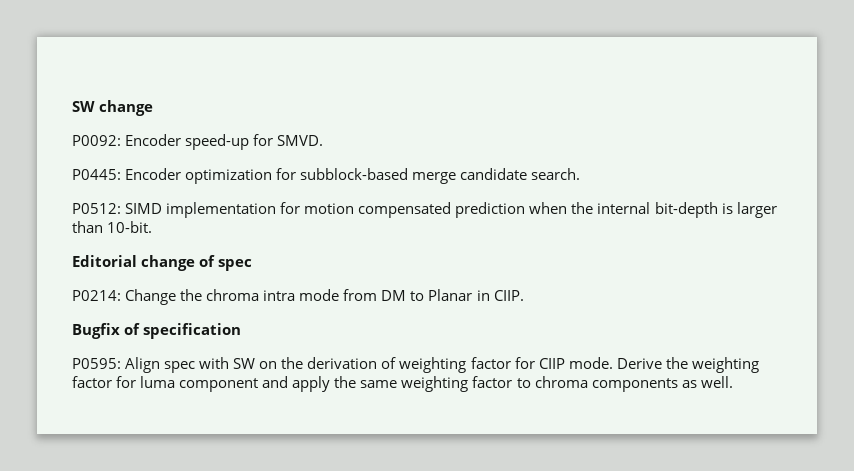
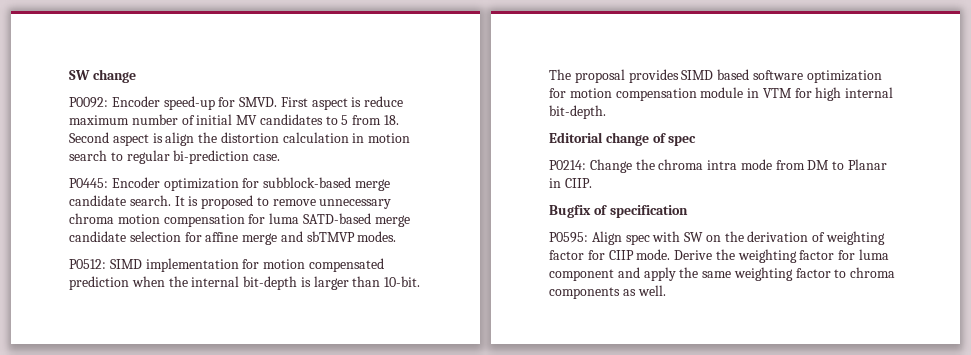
+ First aspect is reduce maximum number of initial MV candidates to 5 from 18. Second aspect is align the distortion calculation in motion search to regular bi-prediction case.
+ It is proposed to remove unnecessary chroma motion compensation for luma SATD-based merge candidate selection for affine merge and sbTMVP modes.
+ The proposal provides SIMD based software optimization for motion compensation module in VTM for high internal bit-depth.

